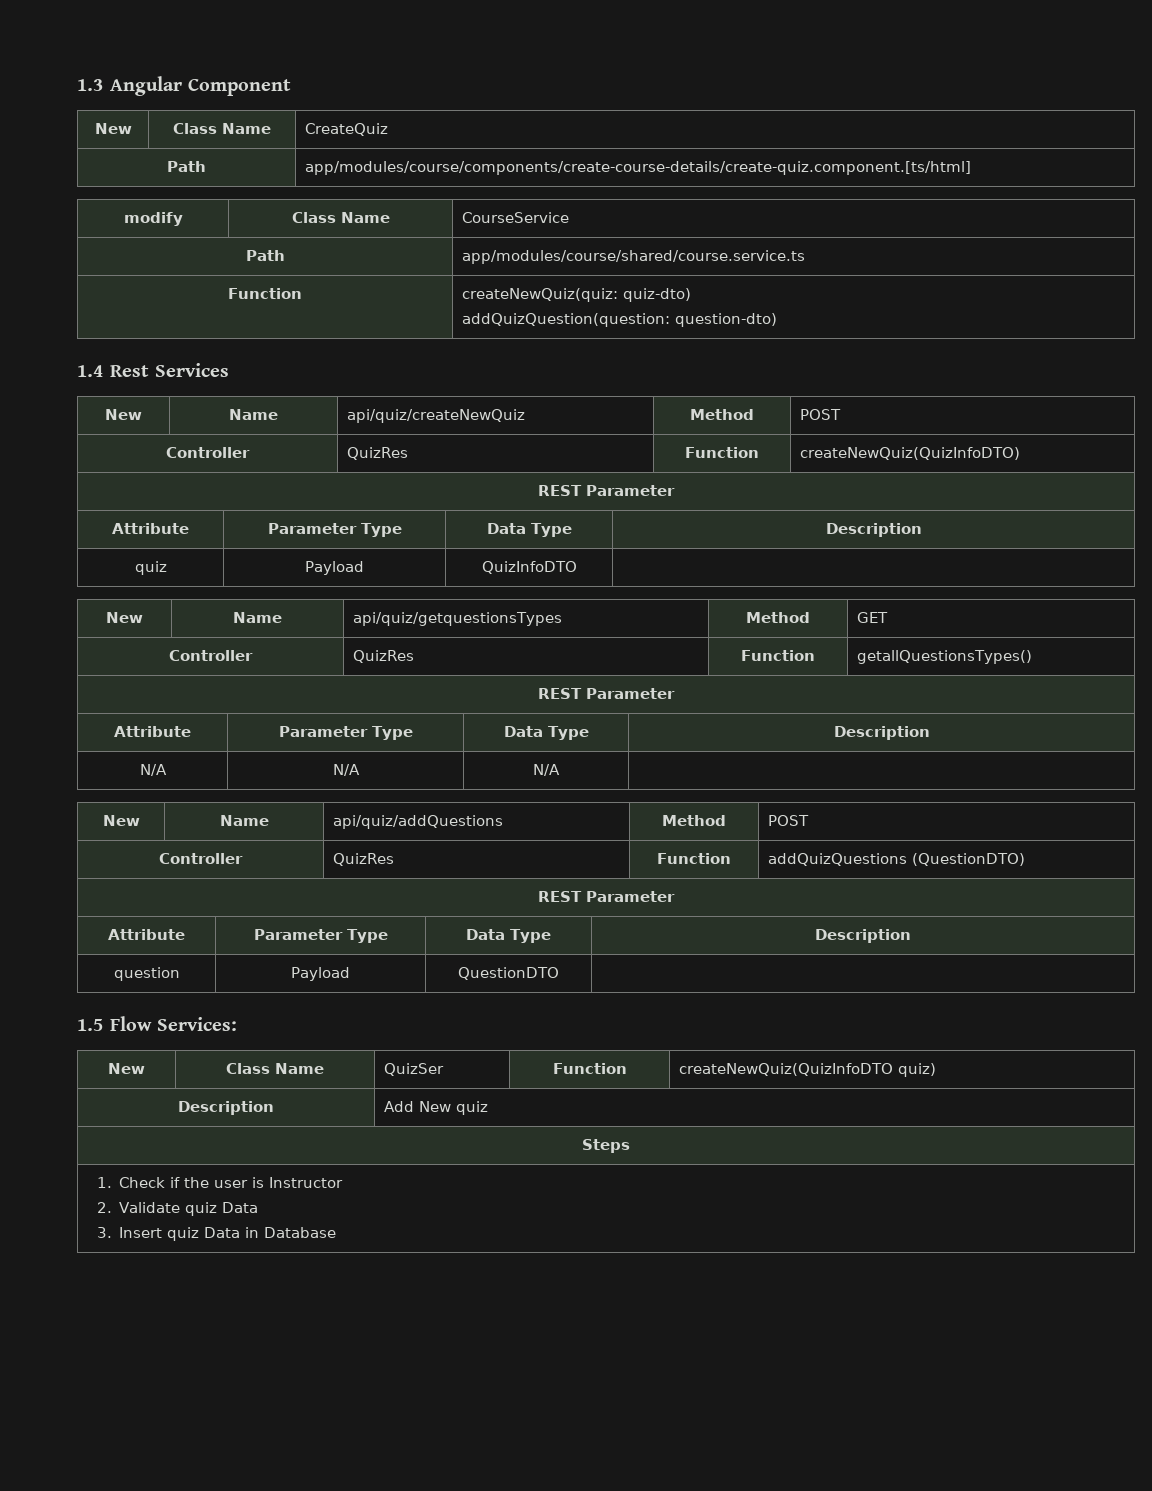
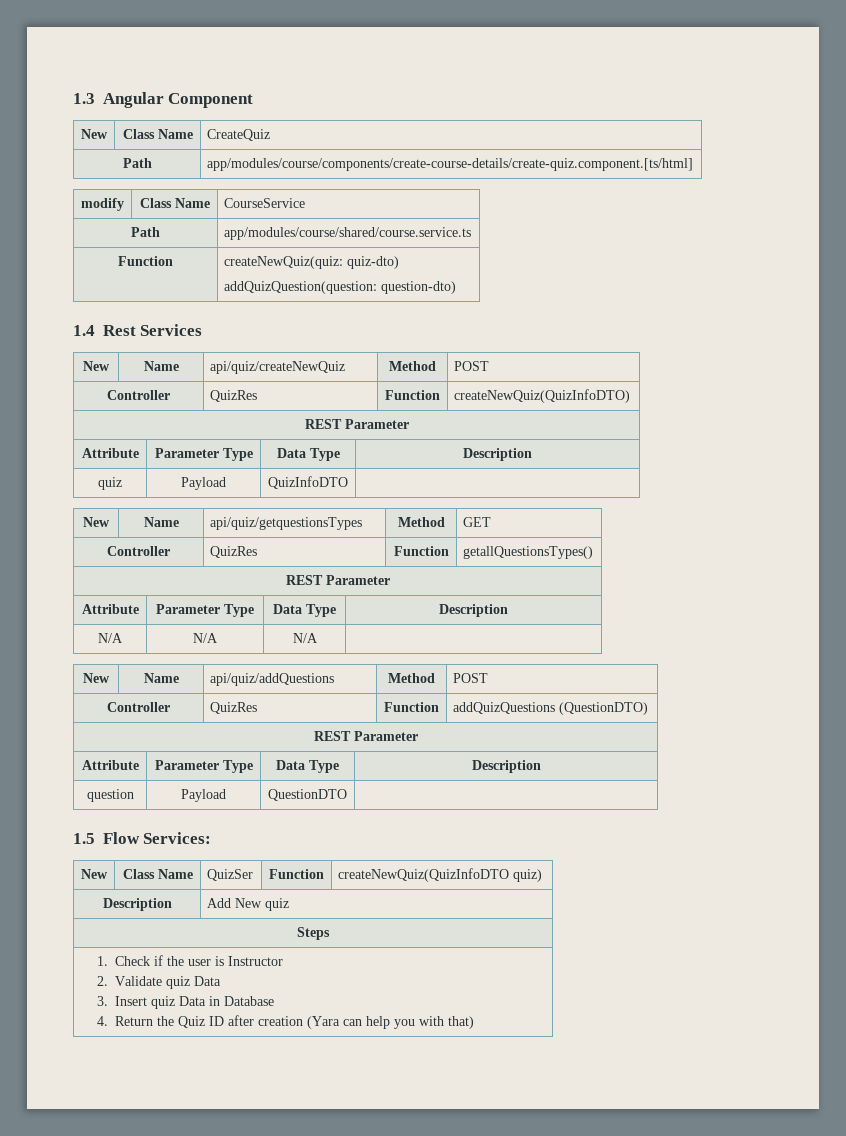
  1. Check if the user is Instructor
  2. Validate quiz Data
  3. Insert quiz Data in Database
+ 4. Return the Quiz ID after creation (Yara can help you with that)

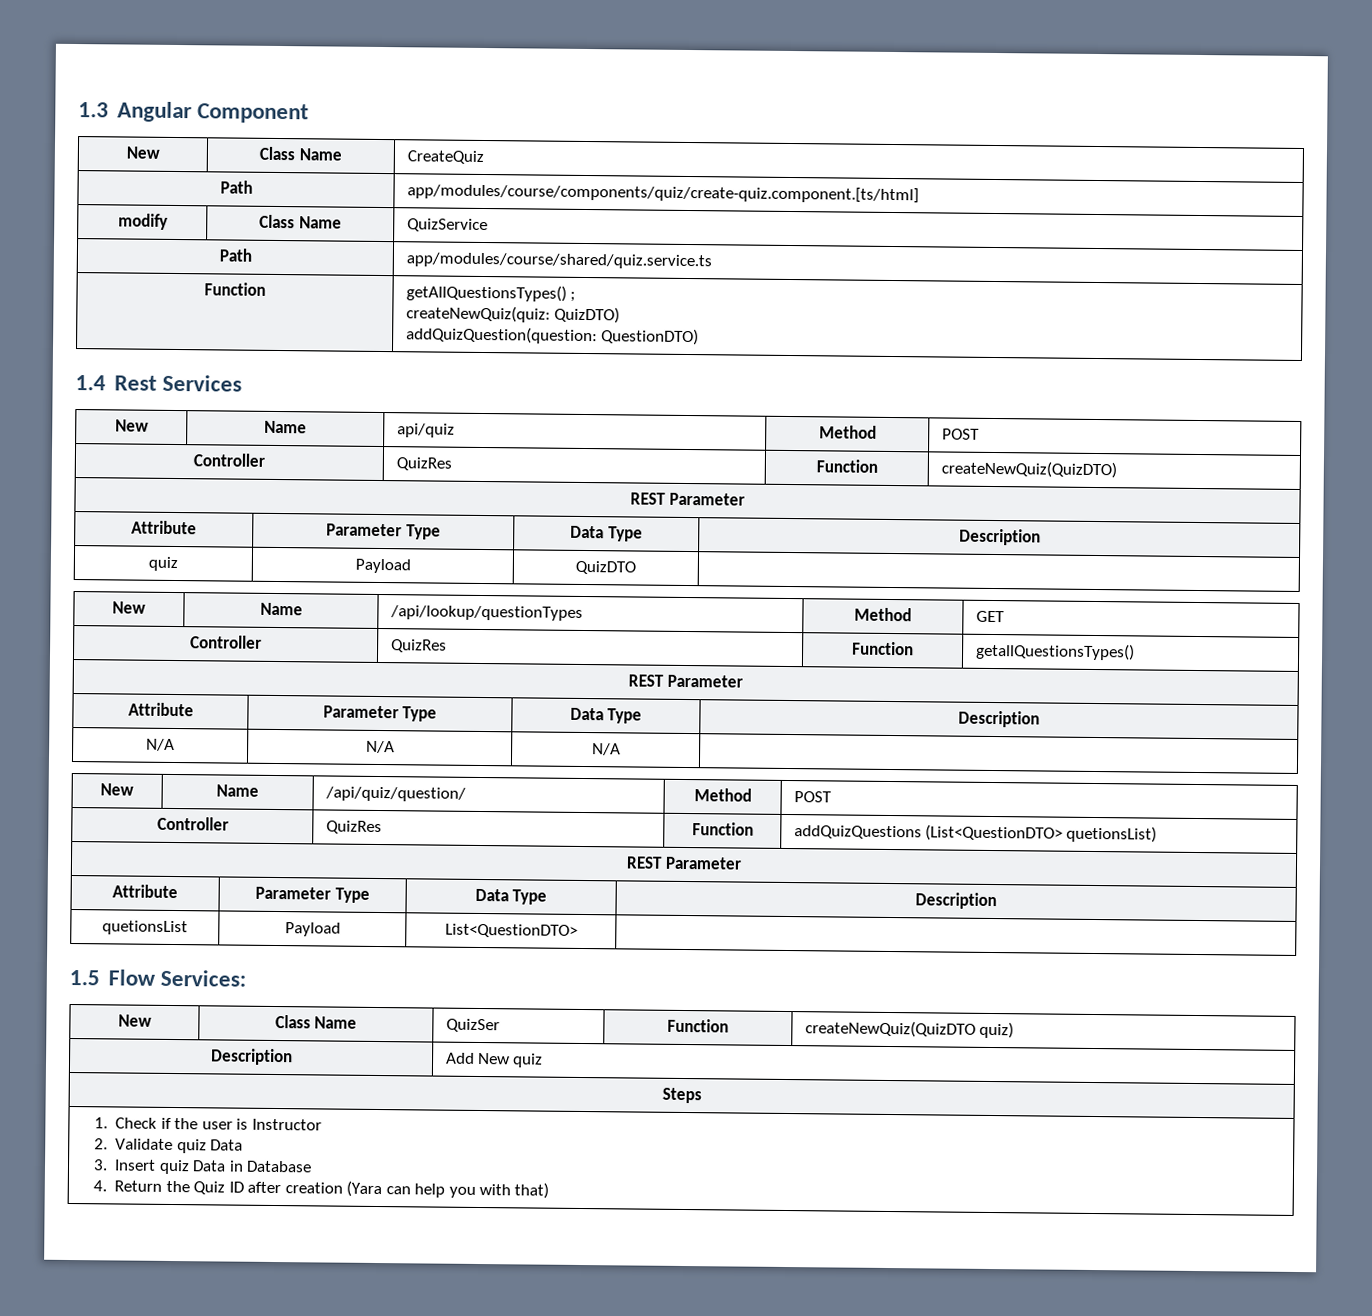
- Path | app/modules/course/components/create-course-details/create-quiz.component.[ts/html]
+ Path | app/modules/course/components/quiz/create-quiz.component.[ts/html]
- modify | Class Name | CourseService
- Path | app/modules/course/shared/course.service.ts
- Function | createNewQuiz(quiz: quiz-dto)
- addQuizQuestion(question: question-dto)
+ modify | Class Name | QuizService
+ Path | app/modules/course/shared/quiz.service.ts
+ Function | getAllQuestionsTypes() ;
+ createNewQuiz(quiz: QuizDTO)
+ addQuizQuestion(question: QuestionDTO)
- New | Name | api/quiz/createNewQuiz | Method | POST
- Controller | QuizRes | Function | createNewQuiz(QuizInfoDTO)
+ New | Name | api/quiz | Method | POST
+ Controller | QuizRes | Function | createNewQuiz(QuizDTO)
- quiz | Payload | QuizInfoDTO |
- New | Name | api/quiz/getquestionsTypes | Method | GET
+ quiz | Payload | QuizDTO |
+ New | Name | /api/lookup/questionTypes | Method | GET
- New | Name | api/quiz/addQuestions | Method | POST
+ New | Name | /api/quiz/question/ | Method | POST
- Controller | QuizRes | Function | addQuizQuestions (QuestionDTO)
+ Controller | QuizRes | Function | addQuizQuestions (List<QuestionDTO> quetionsList)
  REST Parameter
  Attribute | Parameter Type | Data Type | Description
- question | Payload | QuestionDTO |
+ quetionsList | Payload | List<QuestionDTO> |
- New | Class Name | QuizSer | Function | createNewQuiz(QuizInfoDTO quiz)
+ New | Class Name | QuizSer | Function | createNewQuiz(QuizDTO quiz)

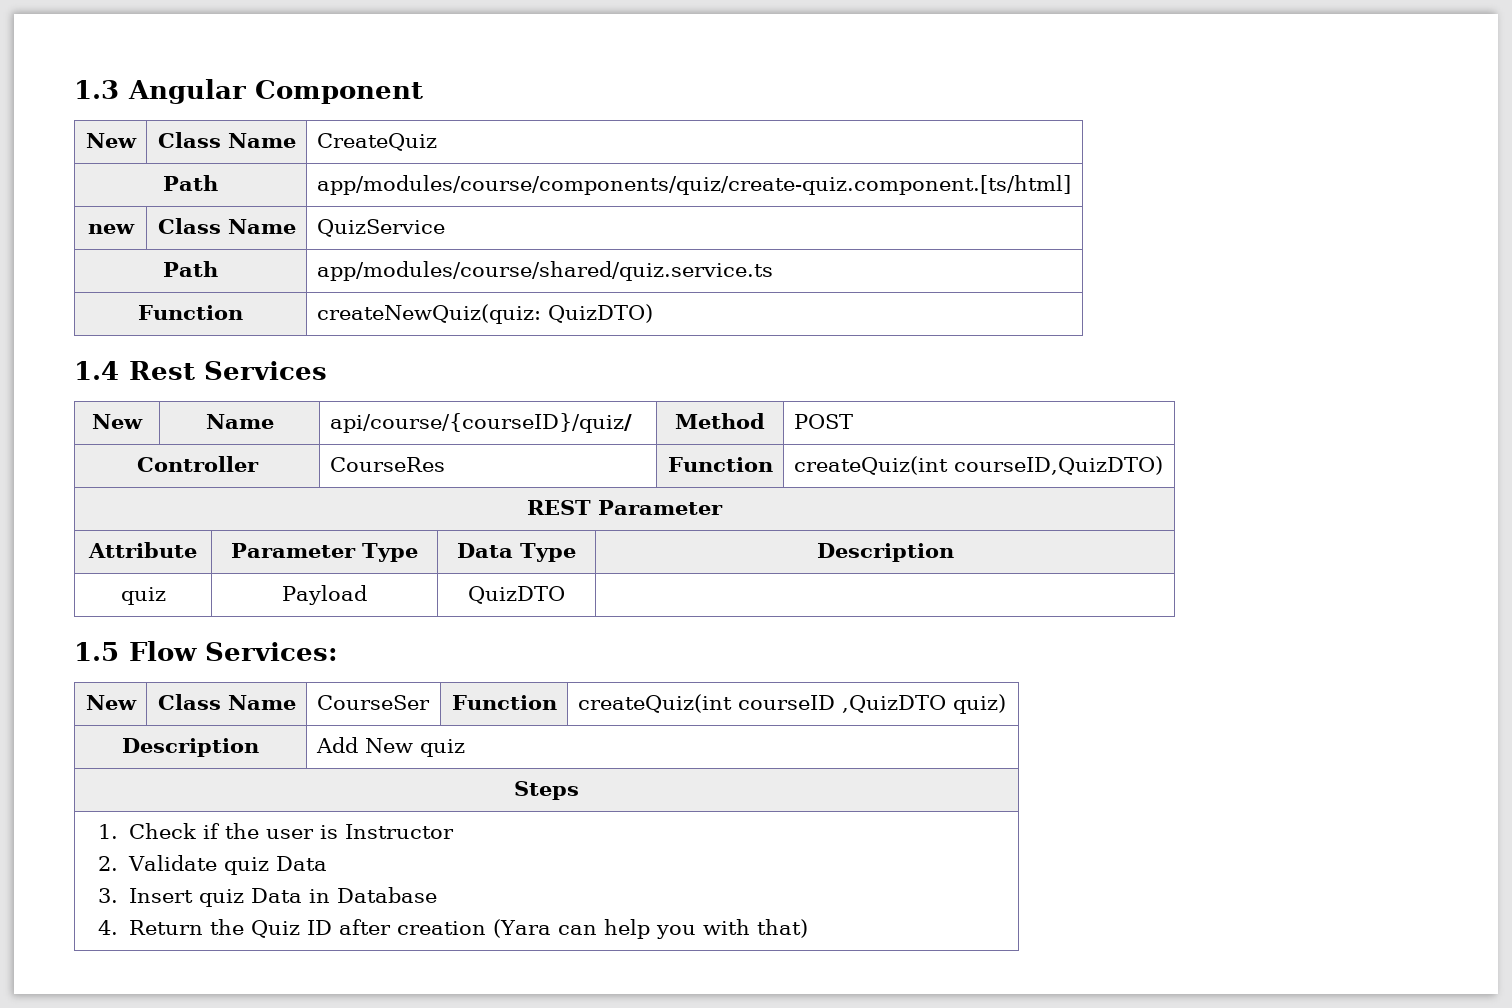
- modify | Class Name | QuizService
+ new | Class Name | QuizService
- Function | getAllQuestionsTypes() ;
- createNewQuiz(quiz: QuizDTO)
- addQuizQuestion(question: QuestionDTO)
+ Function | createNewQuiz(quiz: QuizDTO)
- New | Name | api/quiz | Method | POST
- Controller | QuizRes | Function | createNewQuiz(QuizDTO)
+ New | Name | api/course/{courseID}/quiz/ | Method | POST
+ Controller | CourseRes | Function | createQuiz(int courseID,QuizDTO)
- New | Name | /api/lookup/questionTypes | Method | GET
- Controller | QuizRes | Function | getallQuestionsTypes()
- REST Parameter
- Attribute | Parameter Type | Data Type | Description
- N/A | N/A | N/A |
- New | Name | /api/quiz/question/ | Method | POST
- Controller | QuizRes | Function | addQuizQuestions (List<QuestionDTO> quetionsList)
- REST Parameter
- Attribute | Parameter Type | Data Type | Description
- quetionsList | Payload | List<QuestionDTO> |
- New | Class Name | QuizSer | Function | createNewQuiz(QuizDTO quiz)
+ New | Class Name | CourseSer | Function | createQuiz(int courseID ,QuizDTO quiz)

